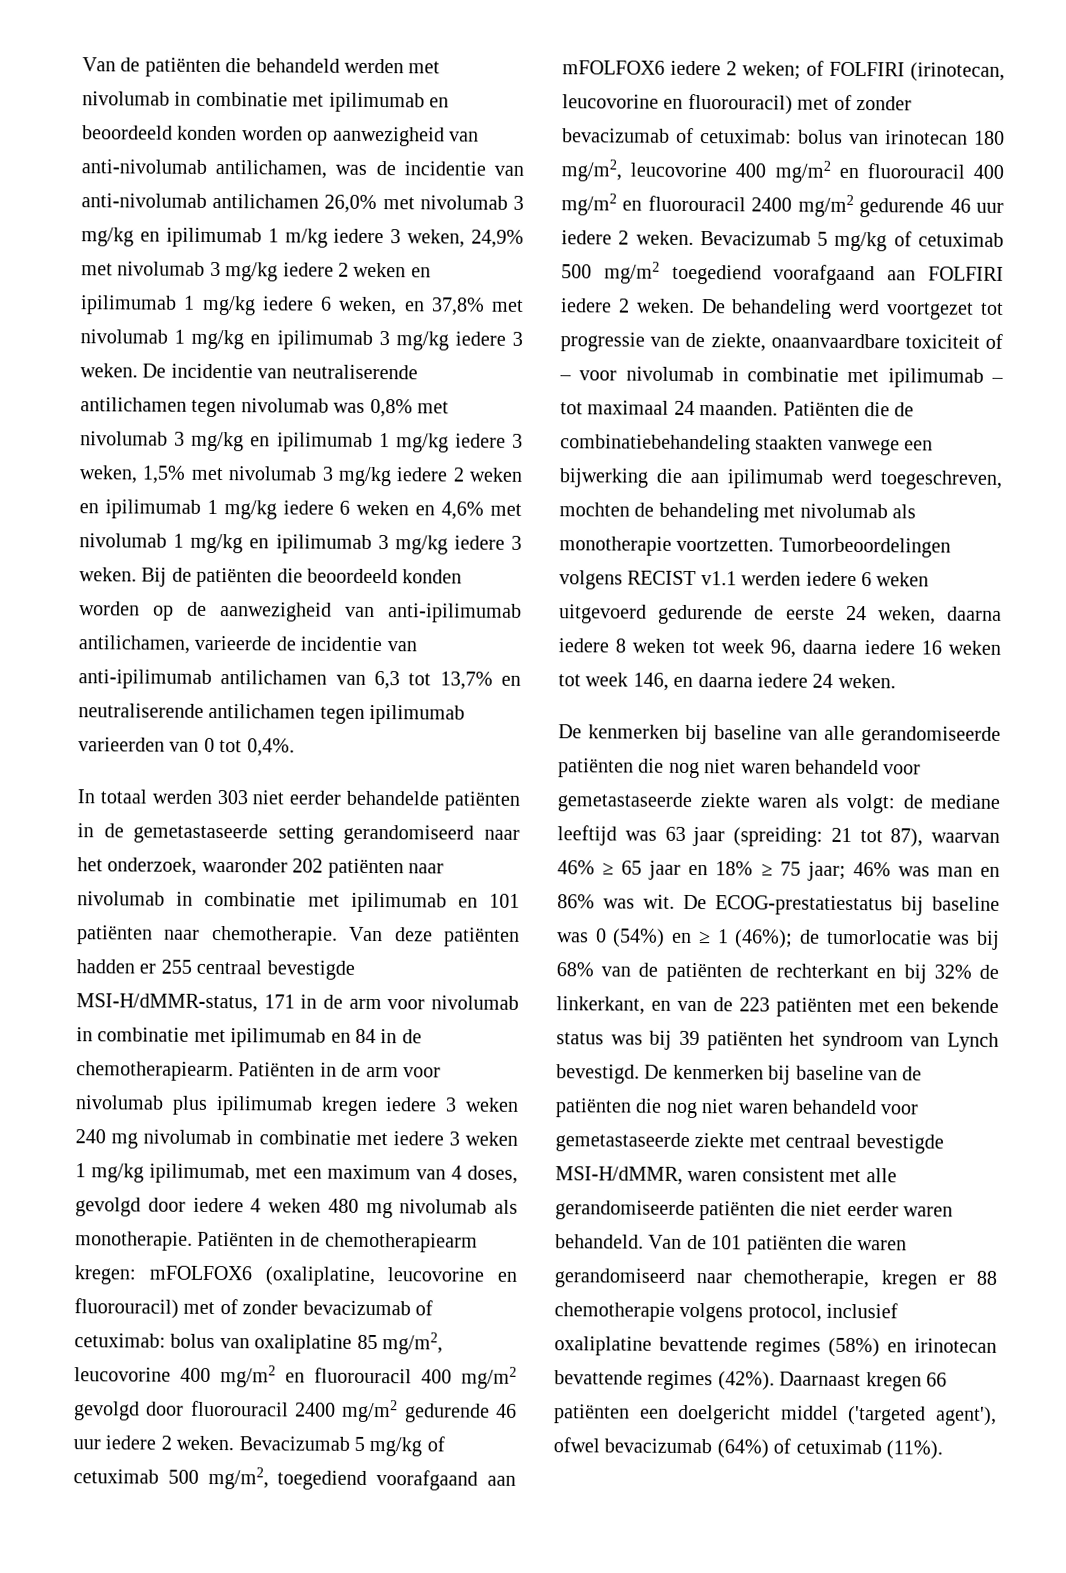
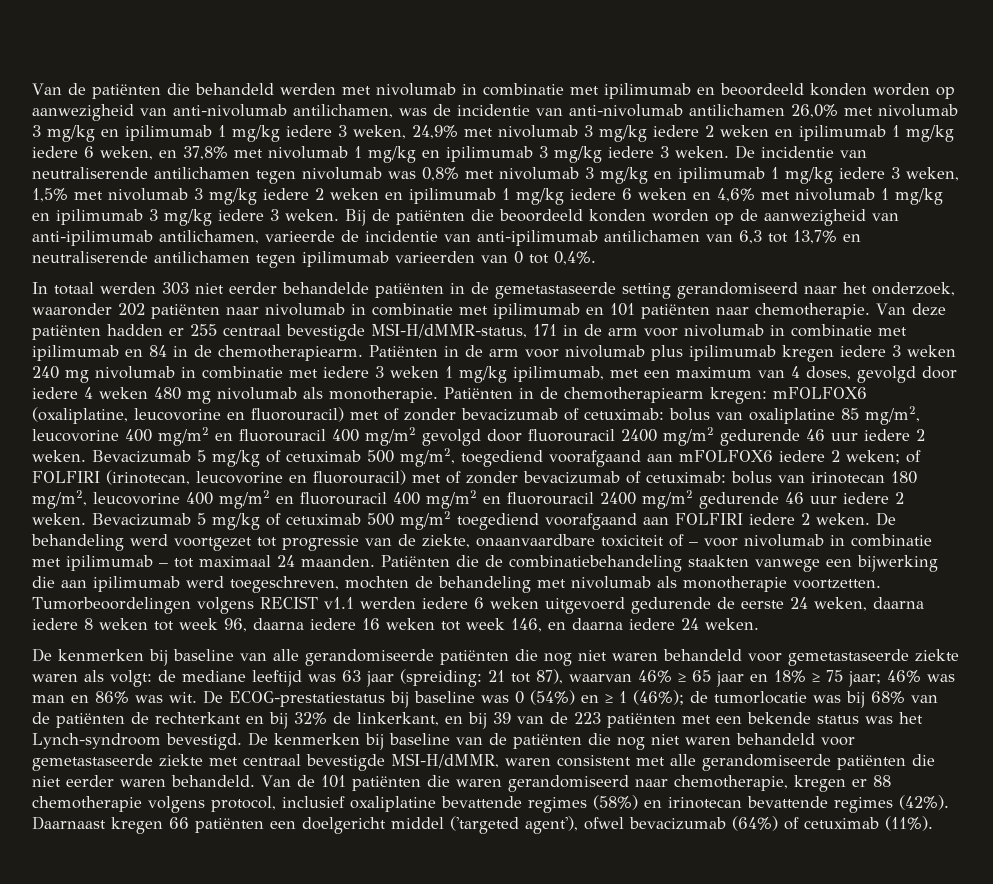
- Van de patiënten die behandeld werden met nivolumab in combinatie met ipilimumab en beoordeeld konden worden op aanwezigheid van anti-nivolumab antilichamen, was de incidentie van anti-nivolumab antilichamen 26,0% met nivolumab 3 mg/kg en ipilimumab 1 m/kg iedere 3 weken, 24,9% met nivolumab 3 mg/kg iedere 2 weken en ipilimumab 1 mg/kg iedere 6 weken, en 37,8% met nivolumab 1 mg/kg en ipilimumab 3 mg/kg iedere 3 weken.
+ Van de patiënten die behandeld werden met nivolumab in combinatie met ipilimumab en beoordeeld konden worden op aanwezigheid van anti-nivolumab antilichamen, was de incidentie van anti-nivolumab antilichamen 26,0% met nivolumab 3 mg/kg en ipilimumab 1 mg/kg iedere 3 weken, 24,9% met nivolumab 3 mg/kg iedere 2 weken en ipilimumab 1 mg/kg iedere 6 weken, en 37,8% met nivolumab 1 mg/kg en ipilimumab 3 mg/kg iedere 3 weken.
- De ECOG-prestatiestatus bij baseline was 0 (54%) en ≥ 1 (46%); de tumorlocatie was bij 68% van de patiënten de rechterkant en bij 32% de linkerkant, en van de 223 patiënten met een bekende status was bij 39 patiënten het syndroom van Lynch bevestigd.
+ De ECOG-prestatiestatus bij baseline was 0 (54%) en ≥ 1 (46%); de tumorlocatie was bij 68% van de patiënten de rechterkant en bij 32% de linkerkant, en bij 39 van de 223 patiënten met een bekende status was het Lynch-syndroom bevestigd.

